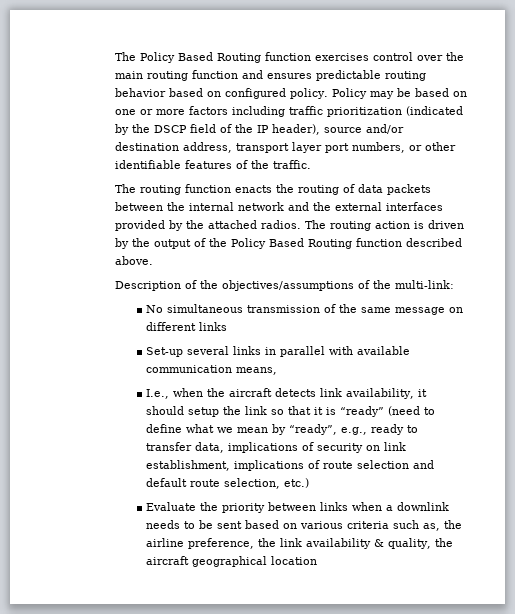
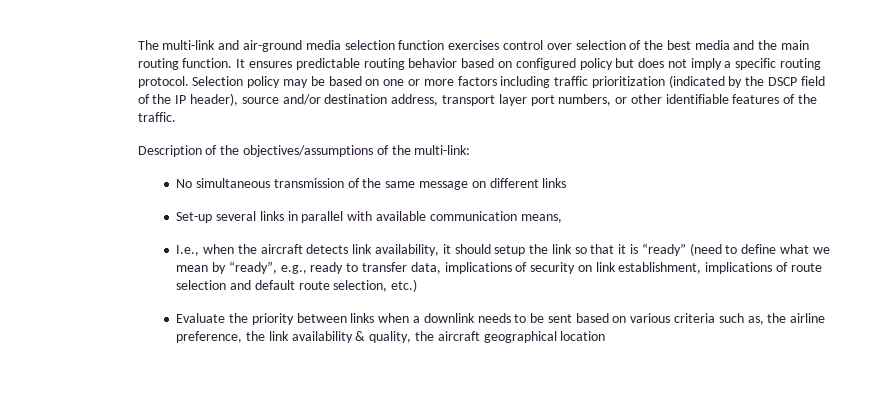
- The Policy Based Routing function exercises control over the main routing function and ensures predictable routing behavior based on configured policy. Policy may be based on one or more factors including traffic prioritization (indicated by the DSCP field of the IP header), source and/or destination address, transport layer port numbers, or other identifiable features of the traffic.
+ The multi-link and air-ground media selection function exercises control over selection of the best media and the main routing function. It ensures predictable routing behavior based on configured policy but does not imply a specific routing protocol. Selection policy may be based on one or more factors including traffic prioritization (indicated by the DSCP field of the IP header), source and/or destination address, transport layer port numbers, or other identifiable features of the traffic.
- The routing function enacts the routing of data packets between the internal network and the external interfaces provided by the attached radios. The routing action is driven by the output of the Policy Based Routing function described above.

